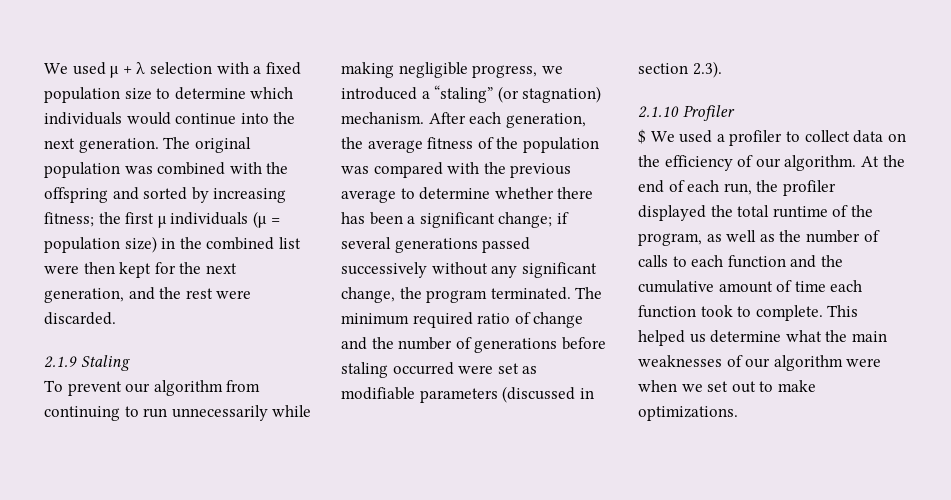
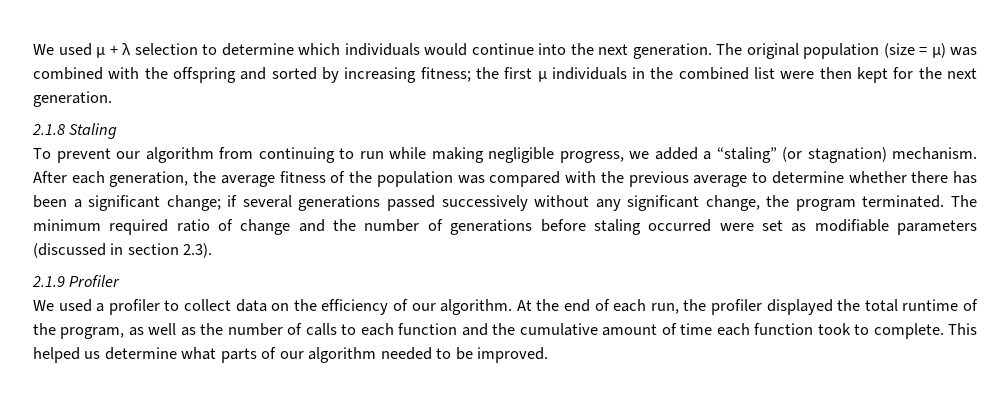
- We used μ + λ selection with a fixed population size to determine which individuals would continue into the next generation.
+ We used μ + λ selection to determine which individuals would continue into the next generation.
- The original population was combined with the offspring and sorted by increasing fitness; the first μ individuals (μ = population size) in the combined list were then kept for the next generation, and the rest were discarded.
- 2.1.9 Staling
+ The original population (size = μ) was combined with the offspring and sorted by increasing fitness; the first μ individuals in the combined list were then kept for the next generation.
+ 2.1.8 Staling
- To prevent our algorithm from continuing to run unnecessarily while making negligible progress, we introduced a “staling” (or stagnation) mechanism.
+ To prevent our algorithm from continuing to run while making negligible progress, we added a “staling” (or stagnation) mechanism.
- 2.1.10 Profiler
+ 2.1.9 Profiler
- $ We used a profiler to collect data on the efficiency of our algorithm.
+ We used a profiler to collect data on the efficiency of our algorithm.
- This helped us determine what the main weaknesses of our algorithm were when we set out to make optimizations.
+ This helped us determine what parts of our algorithm needed to be improved.

